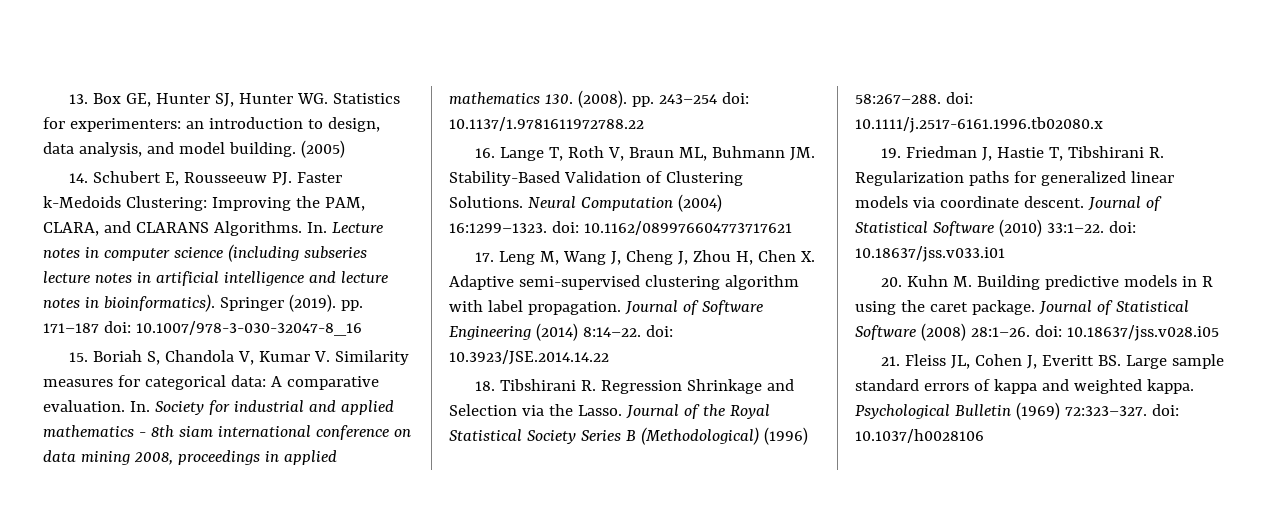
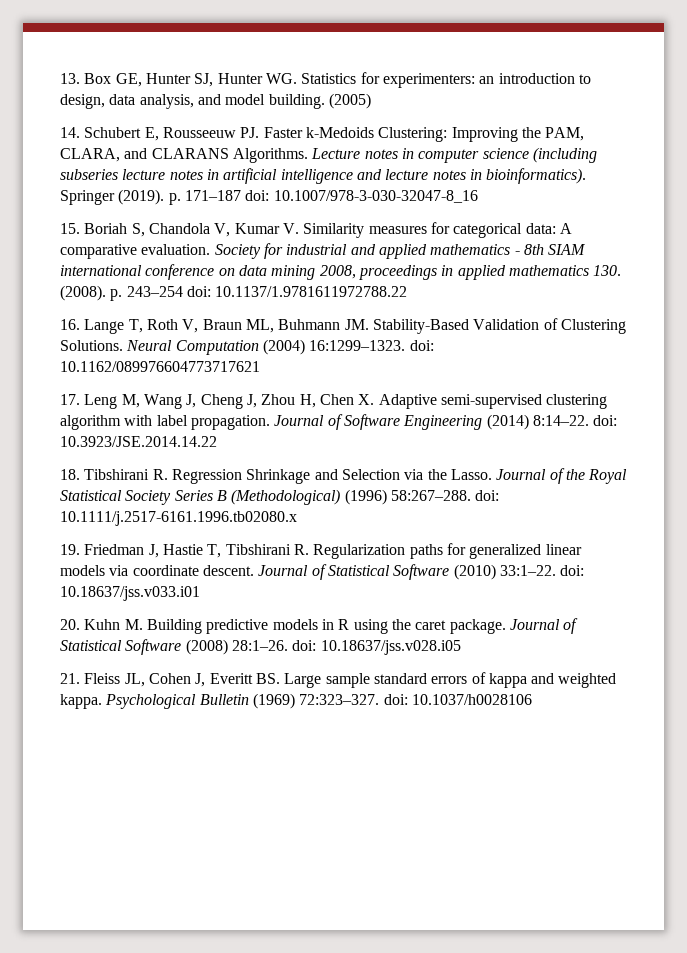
- In. Lecture notes in computer science (including subseries lecture notes in artificial intelligence and lecture notes in bioinformatics).
+ Lecture notes in computer science (including subseries lecture notes in artificial intelligence and lecture notes in bioinformatics).
- Springer (2019). pp. 171–187 doi: 10.1007/978-3-030-32047-8_16
+ Springer (2019). p. 171–187 doi: 10.1007/978-3-030-32047-8_16
- In. Society for industrial and applied mathematics - 8th siam international conference on data mining 2008, proceedings in applied mathematics 130. (2008). pp. 243–254 doi: 10.1137/1.9781611972788.22
+ Society for industrial and applied mathematics - 8th SIAM international conference on data mining 2008, proceedings in applied mathematics 130. (2008). p. 243–254 doi: 10.1137/1.9781611972788.22

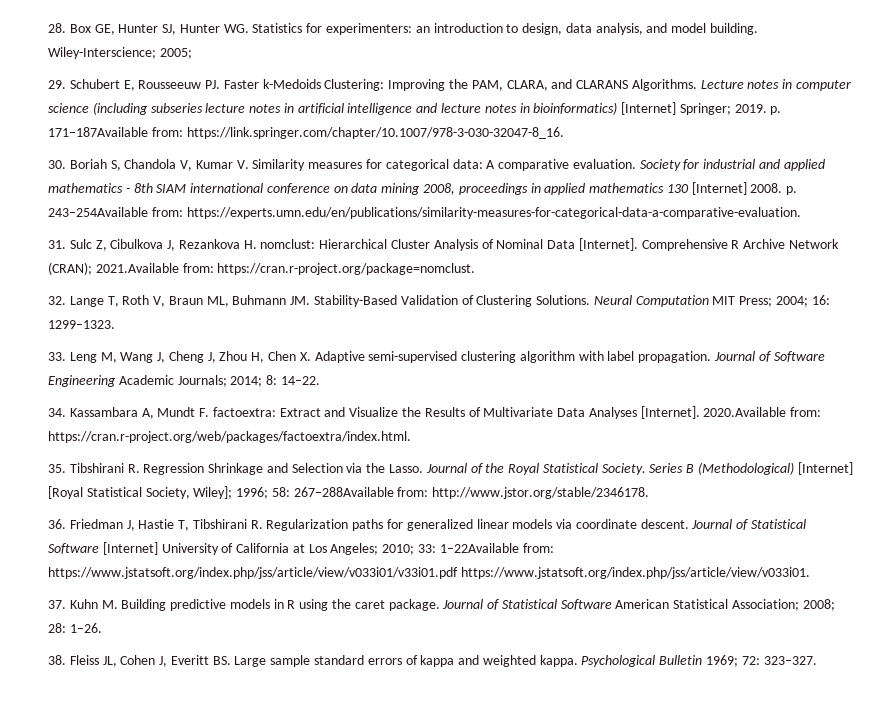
- 13. Box GE, Hunter SJ, Hunter WG. Statistics for experimenters: an introduction to design, data analysis, and model building.
+ 28. Box GE, Hunter SJ, Hunter WG. Statistics for experimenters: an introduction to design, data analysis, and model building.
- (2005)
- 14. Schubert E, Rousseeuw PJ. Faster k-Medoids Clustering: Improving the PAM, CLARA, and CLARANS Algorithms.
+ Wiley-Interscience; 2005;
+ 29. Schubert E, Rousseeuw PJ. Faster k-Medoids Clustering: Improving the PAM, CLARA, and CLARANS Algorithms.
- Lecture notes in computer science (including subseries lecture notes in artificial intelligence and lecture notes in bioinformatics). Springer (2019). p. 171–187 doi: 10.1007/978-3-030-32047-8_16
- 15. Boriah S, Chandola V, Kumar V. Similarity measures for categorical data: A comparative evaluation.
+ Lecture notes in computer science (including subseries lecture notes in artificial intelligence and lecture notes in bioinformatics) [Internet] Springer; 2019. p. 171–187Available from: https://link.springer.com/chapter/10.1007/978-3-030-32047-8_16.
+ 30. Boriah S, Chandola V, Kumar V. Similarity measures for categorical data: A comparative evaluation.
- Society for industrial and applied mathematics - 8th SIAM international conference on data mining 2008, proceedings in applied mathematics 130. (2008). p. 243–254 doi: 10.1137/1.9781611972788.22
- 16. Lange T, Roth V, Braun ML, Buhmann JM. Stability-Based Validation of Clustering Solutions.
+ Society for industrial and applied mathematics - 8th SIAM international conference on data mining 2008, proceedings in applied mathematics 130 [Internet] 2008. p. 243–254Available from: https://experts.umn.edu/en/publications/similarity-measures-for-categorical-data-a-comparative-evaluation.
+ 31. Sulc Z, Cibulkova J, Rezankova H. nomclust: Hierarchical Cluster Analysis of Nominal Data [Internet]. Comprehensive R Archive Network (CRAN); 2021.Available from: https://cran.r-project.org/package=nomclust.
+ 32. Lange T, Roth V, Braun ML, Buhmann JM. Stability-Based Validation of Clustering Solutions.
- Neural Computation (2004) 16:1299–1323. doi: 10.1162/089976604773717621
- 17. Leng M, Wang J, Cheng J, Zhou H, Chen X. Adaptive semi-supervised clustering algorithm with label propagation.
+ Neural Computation MIT Press; 2004; 16: 1299–1323.
+ 33. Leng M, Wang J, Cheng J, Zhou H, Chen X. Adaptive semi-supervised clustering algorithm with label propagation.
- Journal of Software Engineering (2014) 8:14–22. doi: 10.3923/JSE.2014.14.22
- 18. Tibshirani R. Regression Shrinkage and Selection via the Lasso.
+ Journal of Software Engineering Academic Journals; 2014; 8: 14–22.
+ 34. Kassambara A, Mundt F. factoextra: Extract and Visualize the Results of Multivariate Data Analyses [Internet]. 2020.Available from: https://cran.r-project.org/web/packages/factoextra/index.html.
+ 35. Tibshirani R. Regression Shrinkage and Selection via the Lasso.
- Journal of the Royal Statistical Society Series B (Methodological) (1996) 58:267–288. doi: 10.1111/j.2517-6161.1996.tb02080.x
- 19. Friedman J, Hastie T, Tibshirani R. Regularization paths for generalized linear models via coordinate descent.
+ Journal of the Royal Statistical Society. Series B (Methodological) [Internet] [Royal Statistical Society, Wiley]; 1996; 58: 267–288Available from: http://www.jstor.org/stable/2346178.
+ 36. Friedman J, Hastie T, Tibshirani R. Regularization paths for generalized linear models via coordinate descent.
- Journal of Statistical Software (2010) 33:1–22. doi: 10.18637/jss.v033.i01
- 20. Kuhn M. Building predictive models in R using the caret package.
+ Journal of Statistical Software [Internet] University of California at Los Angeles; 2010; 33: 1–22Available from: https://www.jstatsoft.org/index.php/jss/article/view/v033i01/v33i01.pdf https://www.jstatsoft.org/index.php/jss/article/view/v033i01.
+ 37. Kuhn M. Building predictive models in R using the caret package.
- Journal of Statistical Software (2008) 28:1–26. doi: 10.18637/jss.v028.i05
- 21. Fleiss JL, Cohen J, Everitt BS. Large sample standard errors of kappa and weighted kappa.
+ Journal of Statistical Software American Statistical Association; 2008; 28: 1–26.
+ 38. Fleiss JL, Cohen J, Everitt BS. Large sample standard errors of kappa and weighted kappa.
- Psychological Bulletin (1969) 72:323–327. doi: 10.1037/h0028106
+ Psychological Bulletin 1969; 72: 323–327.

